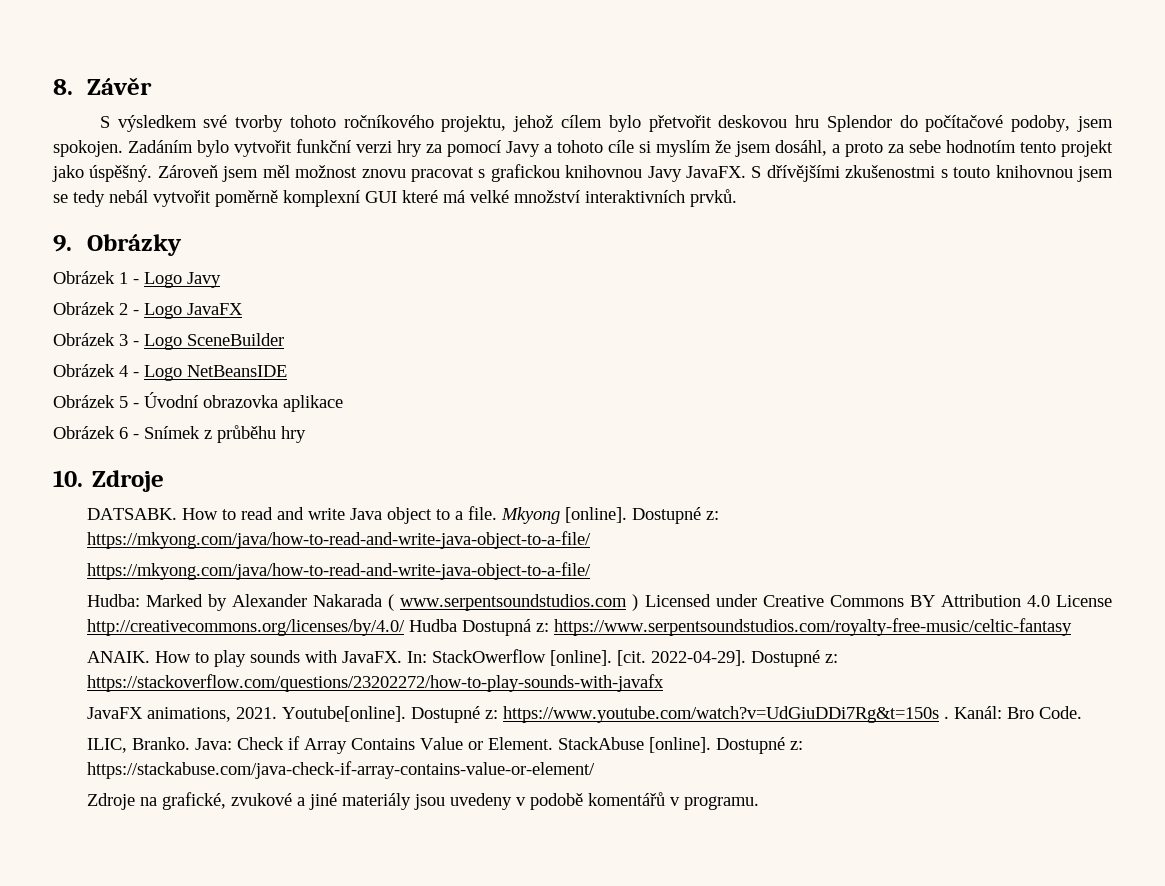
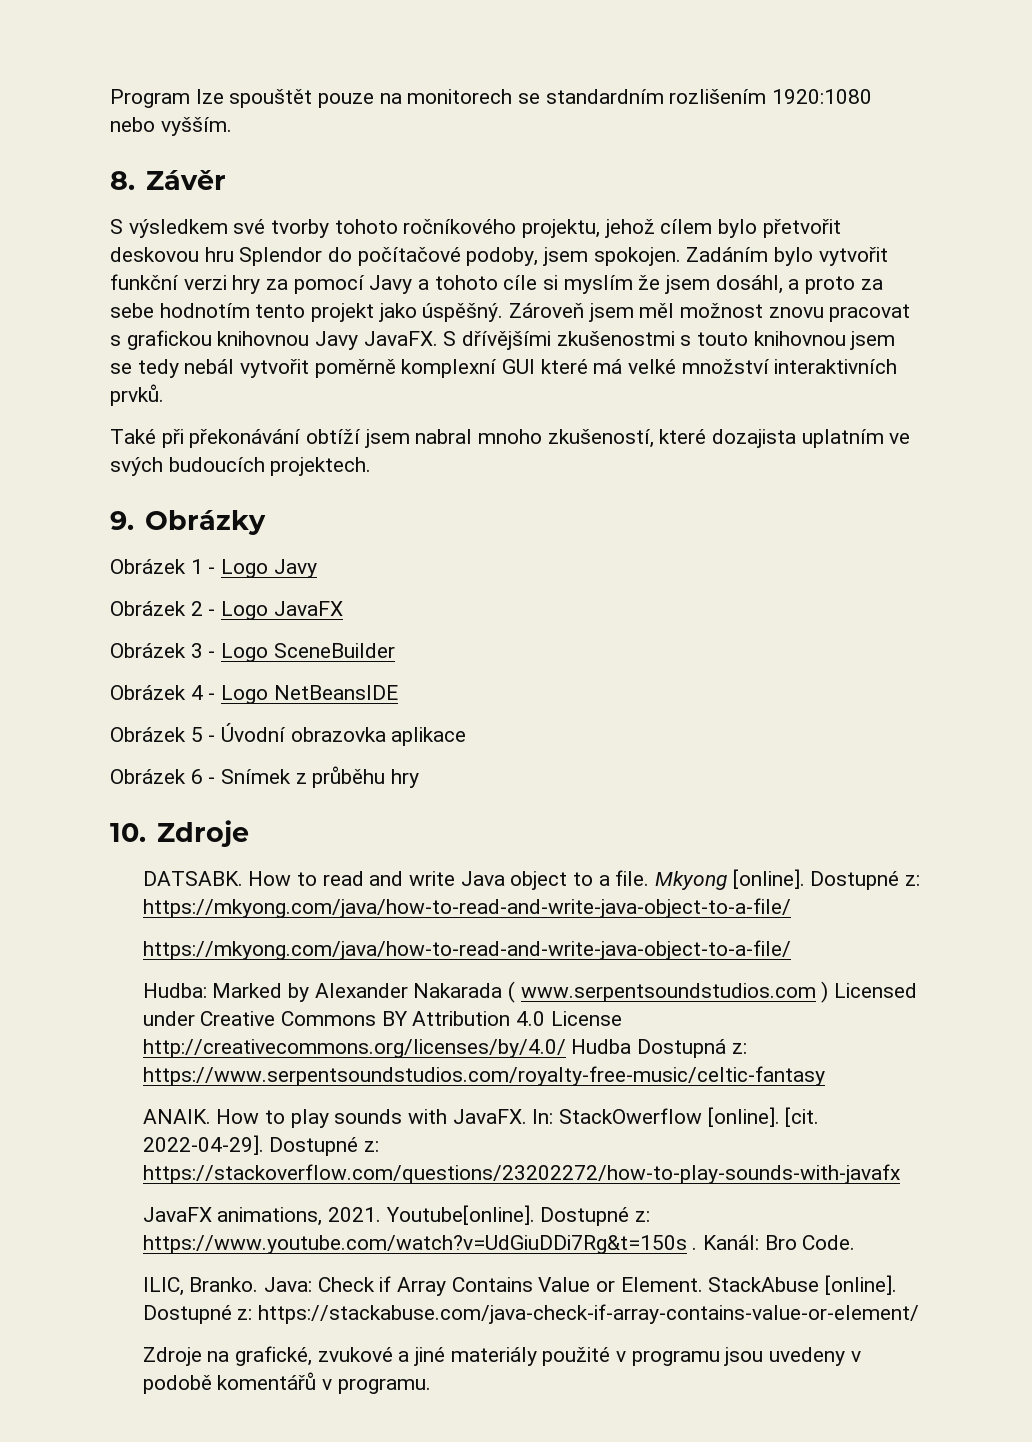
+ Program lze spouštět pouze na monitorech se standardním rozlišením 1920:1080 nebo vyšším.
+ Také při překonávání obtíží jsem nabral mnoho zkušeností, které dozajista uplatním ve svých budoucích projektech.
- Zdroje na grafické, zvukové a jiné materiály jsou uvedeny v podobě komentářů v programu.
+ Zdroje na grafické, zvukové a jiné materiály použité v programu jsou uvedeny v podobě komentářů v programu.

